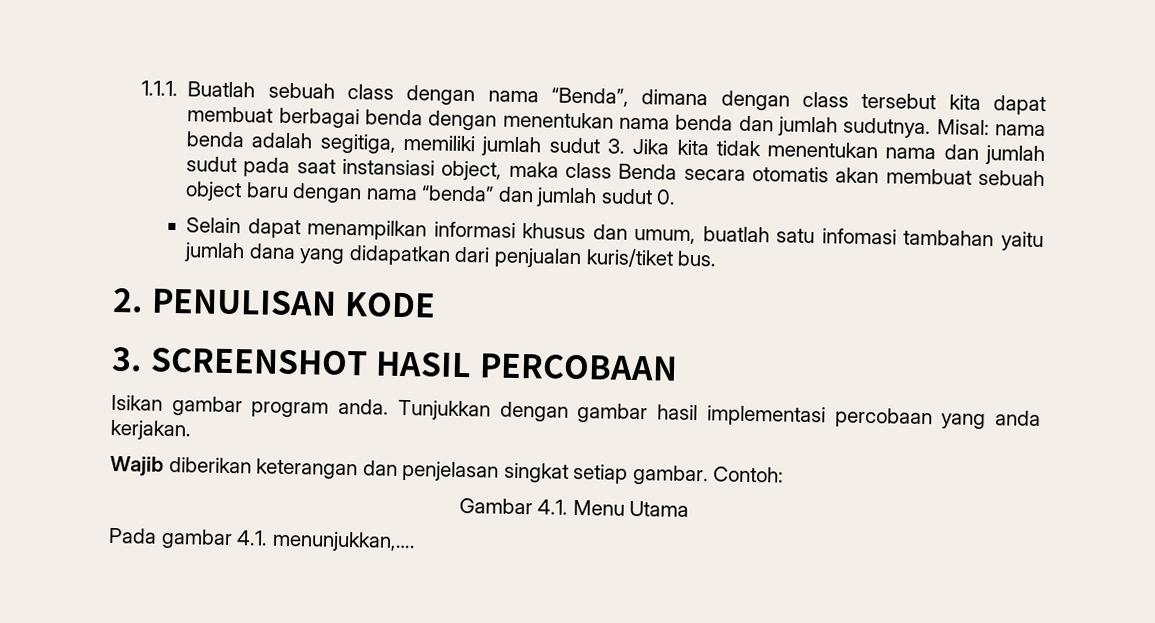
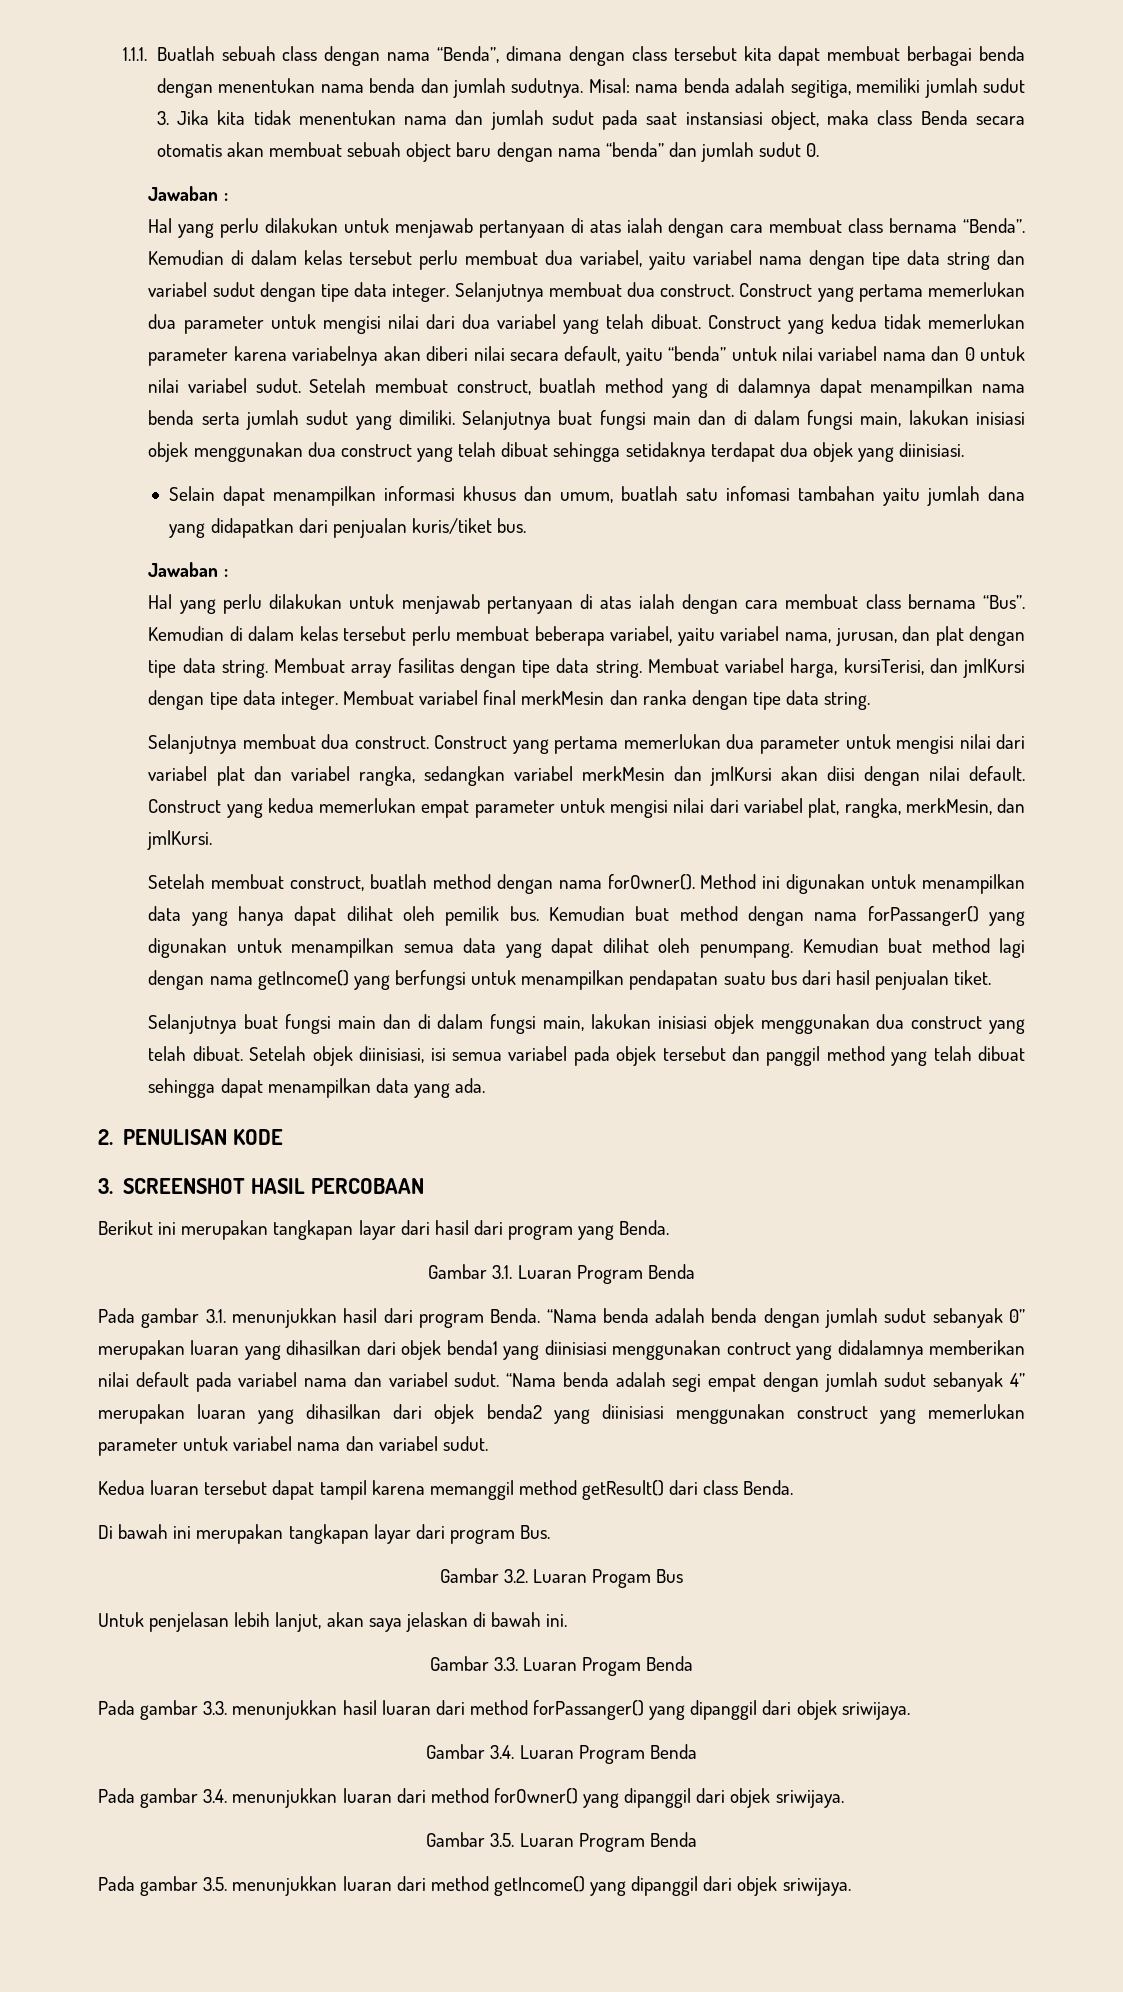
  Misal: nama benda adalah segitiga, memiliki jumlah sudut 3. Jika kita tidak menentukan nama dan jumlah sudut pada saat instansiasi object, maka class Benda secara otomatis akan membuat sebuah object baru dengan nama “benda” dan jumlah sudut 0.
+ Jawaban :
+ Hal yang perlu dilakukan untuk menjawab pertanyaan di atas ialah dengan cara membuat class bernama “Benda”. Kemudian di dalam kelas tersebut perlu membuat dua variabel, yaitu variabel nama dengan tipe data string dan variabel sudut dengan tipe data integer. Selanjutnya membuat dua construct. Construct yang pertama memerlukan dua parameter untuk mengisi nilai dari dua variabel yang telah dibuat. Construct yang kedua tidak memerlukan parameter karena variabelnya akan diberi nilai secara default, yaitu “benda” untuk nilai variabel nama dan 0 untuk nilai variabel sudut. Setelah membuat construct, buatlah method yang di dalamnya dapat menampilkan nama benda serta jumlah sudut yang dimiliki. Selanjutnya buat fungsi main dan di dalam fungsi main, lakukan inisiasi objek menggunakan dua construct yang telah dibuat sehingga setidaknya terdapat dua objek yang diinisiasi.
  Selain dapat menampilkan informasi khusus dan umum, buatlah satu infomasi tambahan yaitu jumlah dana yang didapatkan dari penjualan kuris/tiket bus.
+ Jawaban :
+ Hal yang perlu dilakukan untuk menjawab pertanyaan di atas ialah dengan cara membuat class bernama “Bus”. Kemudian di dalam kelas tersebut perlu membuat beberapa variabel, yaitu variabel nama, jurusan, dan plat dengan tipe data string. Membuat array fasilitas dengan tipe data string. Membuat variabel harga, kursiTerisi, dan jmlKursi dengan tipe data integer. Membuat variabel final merkMesin dan ranka dengan tipe data string.
+ Selanjutnya membuat dua construct. Construct yang pertama memerlukan dua parameter untuk mengisi nilai dari variabel plat dan variabel rangka, sedangkan variabel merkMesin dan jmlKursi akan diisi dengan nilai default. Construct yang kedua memerlukan empat parameter untuk mengisi nilai dari variabel plat, rangka, merkMesin, dan jmlKursi.
+ Setelah membuat construct, buatlah method dengan nama forOwner(). Method ini digunakan untuk menampilkan data yang hanya dapat dilihat oleh pemilik bus. Kemudian buat method dengan nama forPassanger() yang digunakan untuk menampilkan semua data yang dapat dilihat oleh penumpang. Kemudian buat method lagi dengan nama getIncome() yang berfungsi untuk menampilkan pendapatan suatu bus dari hasil penjualan tiket.
+ Selanjutnya buat fungsi main dan di dalam fungsi main, lakukan inisiasi objek menggunakan dua construct yang telah dibuat. Setelah objek diinisiasi, isi semua variabel pada objek tersebut dan panggil method yang telah dibuat sehingga dapat menampilkan data yang ada.
- Isikan gambar program anda. Tunjukkan dengan gambar hasil implementasi percobaan yang anda kerjakan.
- Wajib diberikan keterangan dan penjelasan singkat setiap gambar. Contoh:
- Gambar 4.1. Menu Utama
- Pada gambar 4.1. menunjukkan,….
+ Berikut ini merupakan tangkapan layar dari hasil dari program yang Benda.
+ Gambar 3.1. Luaran Program Benda
+ Pada gambar 3.1. menunjukkan hasil dari program Benda. “Nama benda adalah benda dengan jumlah sudut sebanyak 0” merupakan luaran yang dihasilkan dari objek benda1 yang diinisiasi menggunakan contruct yang didalamnya memberikan nilai default pada variabel nama dan variabel sudut. “Nama benda adalah segi empat dengan jumlah sudut sebanyak 4” merupakan luaran yang dihasilkan dari objek benda2 yang diinisiasi menggunakan construct yang memerlukan parameter untuk variabel nama dan variabel sudut.
+ Kedua luaran tersebut dapat tampil karena memanggil method getResult() dari class Benda.
+ Di bawah ini merupakan tangkapan layar dari program Bus.
+ Gambar 3.2. Luaran Progam Bus
+ Untuk penjelasan lebih lanjut, akan saya jelaskan di bawah ini.
+ Gambar 3.3. Luaran Progam Benda
+ Pada gambar 3.3. menunjukkan hasil luaran dari method forPassanger() yang dipanggil dari objek sriwijaya.
+ Gambar 3.4. Luaran Program Benda
+ Pada gambar 3.4. menunjukkan luaran dari method forOwner() yang dipanggil dari objek sriwijaya.
+ Gambar 3.5. Luaran Program Benda
+ Pada gambar 3.5. menunjukkan luaran dari method getIncome() yang dipanggil dari objek sriwijaya.

